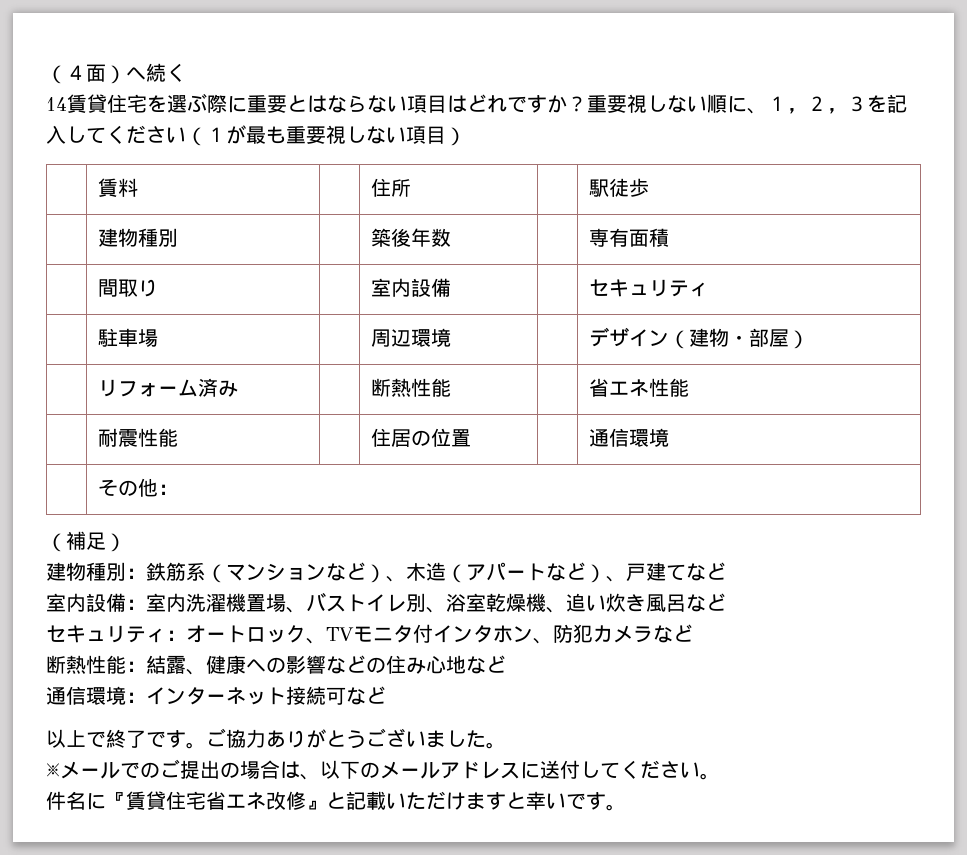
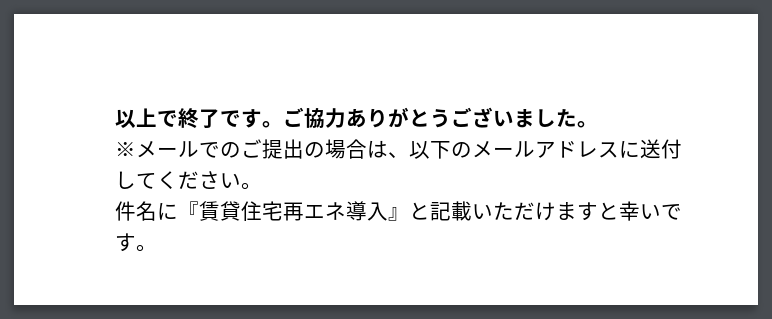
- （４面）へ続く
- 14賃貸住宅を選ぶ際に重要とはならない項目はどれですか？重要視しない順に、１，２，３を記入してください（１が最も重要視しない項目）
- | 賃料 | | 住所 | | 駅徒歩
- | 建物種別 | | 築後年数 | | 専有面積
- | 間取り | | 室内設備 | | セキュリティ
- | 駐車場 | | 周辺環境 | | デザイン（建物・部屋）
- | リフォーム済み | | 断熱性能 | | 省エネ性能
- | 耐震性能 | | 住居の位置 | | 通信環境
- | その他：
- （補足）
- 建物種別：鉄筋系（マンションなど）、木造（アパートなど）、戸建てなど
- 室内設備：室内洗濯機置場、バストイレ別、浴室乾燥機、追い炊き風呂など
- セキュリティ：オートロック、TVモニタ付インタホン、防犯カメラなど
- 断熱性能：結露、健康への影響などの住み心地など
- 通信環境：インターネット接続可など
- 件名に『賃貸住宅省エネ改修』と記載いただけますと幸いです。
+ 件名に『賃貸住宅再エネ導入』と記載いただけますと幸いです。

